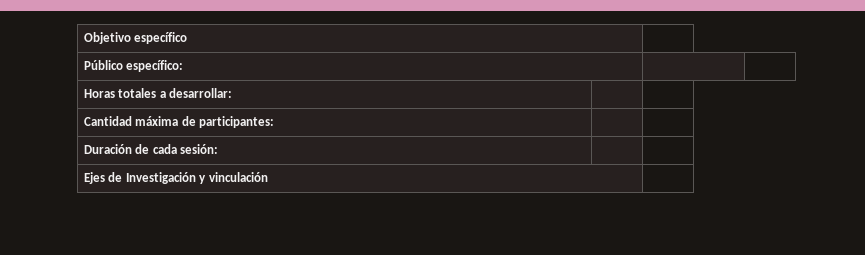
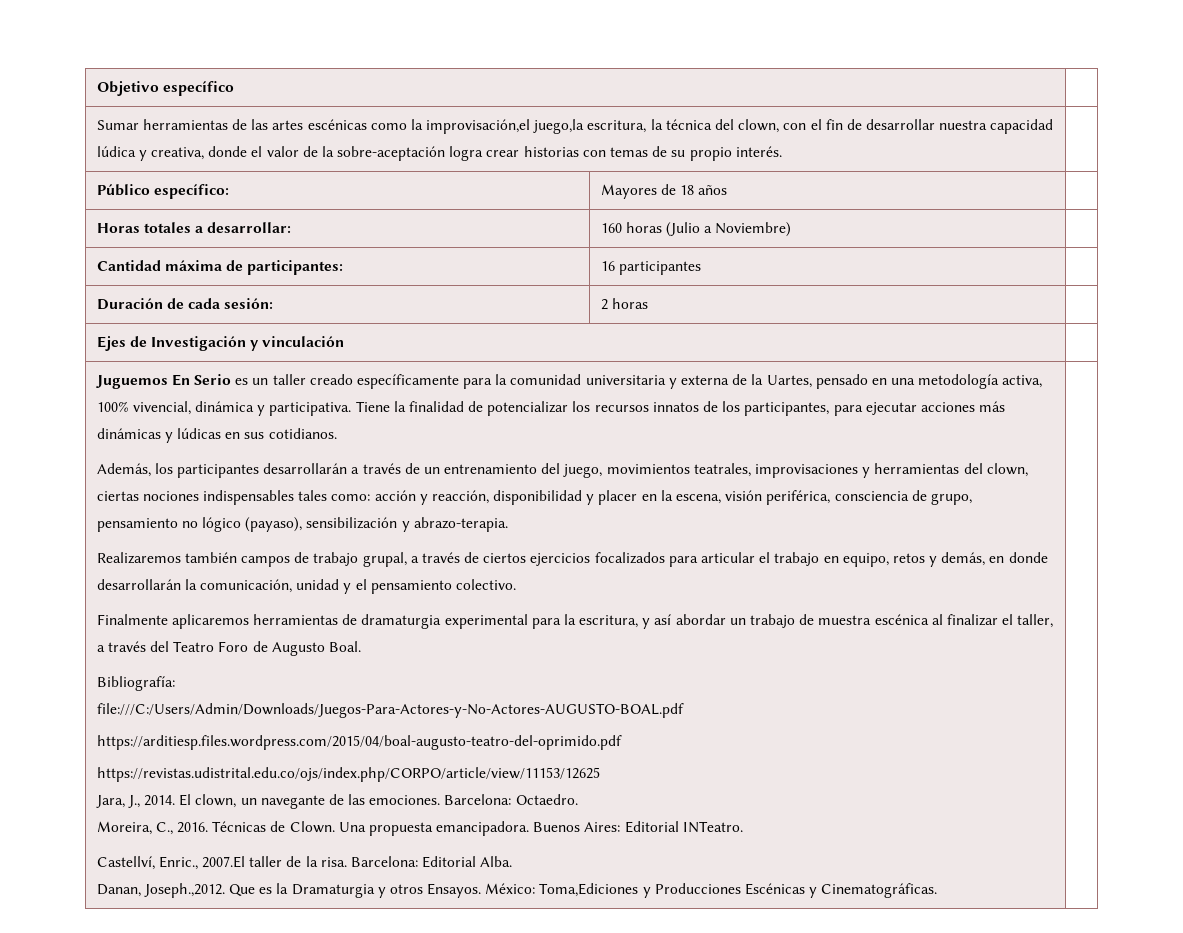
- Público específico: | |
+ Sumar herramientas de las artes escénicas como la improvisación,el juego,la escritura, la técnica del clown, con el fin de desarrollar nuestra capacidad lúdica y creativa, donde el valor de la sobre-aceptación logra crear historias con temas de su propio interés. |
+ Público específico: | Mayores de 18 años |
- Horas totales a desarrollar: | |
+ Horas totales a desarrollar: | 160 horas (Julio a Noviembre) |
- Cantidad máxima de participantes: | |
+ Cantidad máxima de participantes: | 16 participantes |
- Duración de cada sesión: | |
+ Duración de cada sesión: | 2 horas |
+ Juguemos En Serio es un taller creado específicamente para la comunidad universitaria y externa de la Uartes, pensado en una metodología activa, 100% vivencial, dinámica y participativa. Tiene la finalidad de potencializar los recursos innatos de los participantes, para ejecutar acciones más dinámicas y lúdicas en sus cotidianos.
+ Además, los participantes desarrollarán a través de un entrenamiento del juego, movimientos teatrales, improvisaciones y herramientas del clown, ciertas nociones indispensables tales como: acción y reacción, disponibilidad y placer en la escena, visión periférica, consciencia de grupo, pensamiento no lógico (payaso), sensibilización y abrazo-terapia.
+ Realizaremos también campos de trabajo grupal, a través de ciertos ejercicios focalizados para articular el trabajo en equipo, retos y demás, en donde desarrollarán la comunicación, unidad y el pensamiento colectivo.
+ Finalmente aplicaremos herramientas de dramaturgia experimental para la escritura, y así abordar un trabajo de muestra escénica al finalizar el taller, a través del Teatro Foro de Augusto Boal.
+ Bibliografía:
+ file:///C:/Users/Admin/Downloads/Juegos-Para-Actores-y-No-Actores-AUGUSTO-BOAL.pdf
+ https://arditiesp.files.wordpress.com/2015/04/boal-augusto-teatro-del-oprimido.pdf
+ https://revistas.udistrital.edu.co/ojs/index.php/CORPO/article/view/11153/12625
+ Jara, J., 2014. El clown, un navegante de las emociones. Barcelona: Octaedro.
+ Moreira, C., 2016. Técnicas de Clown. Una propuesta emancipadora. Buenos Aires: Editorial INTeatro.
+ Castellví, Enric., 2007.El taller de la risa. Barcelona: Editorial Alba.
+ Danan, Joseph.,2012. Que es la Dramaturgia y otros Ensayos. México: Toma,Ediciones y Producciones Escénicas y Cinematográficas.

